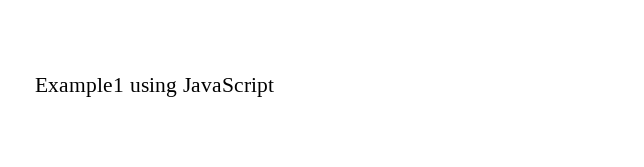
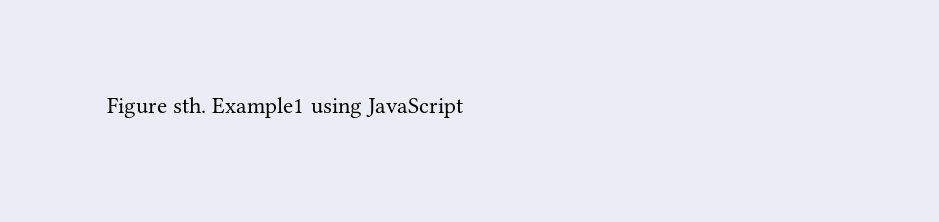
+ Figure sth.

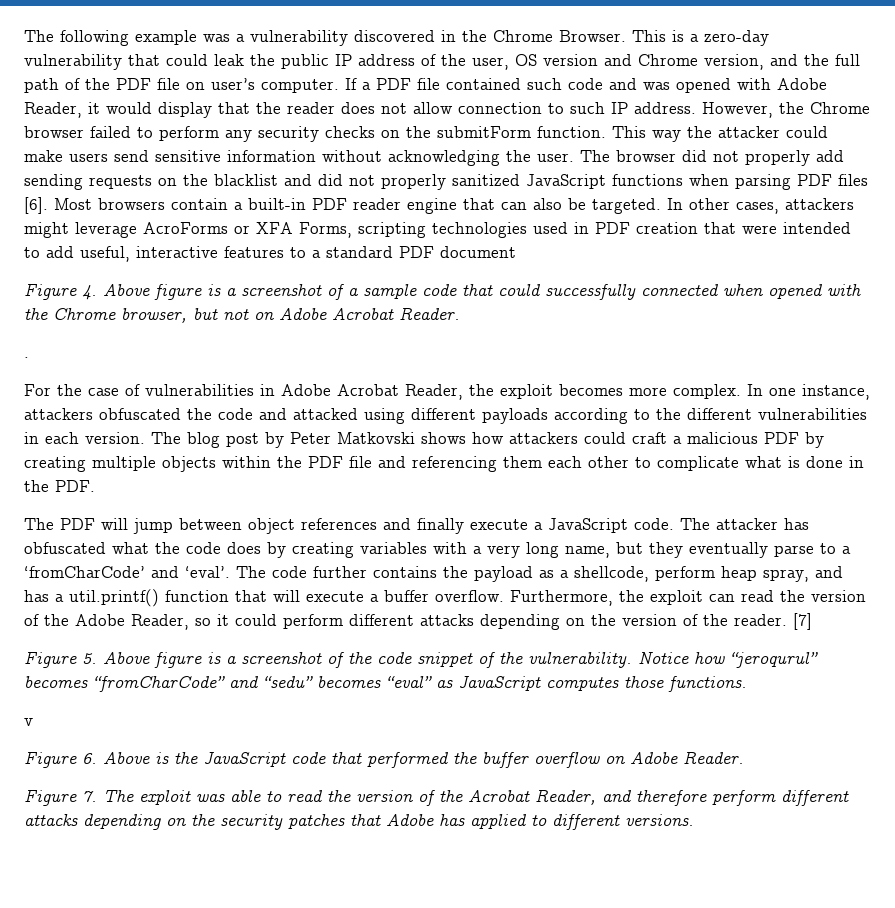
- Figure sth. Example1 using JavaScript
+ The following example was a vulnerability discovered in the Chrome Browser. This is a zero-day vulnerability that could leak the public IP address of the user, OS version and Chrome version, and the full path of the PDF file on user’s computer. If a PDF file contained such code and was opened with Adobe Reader, it would display that the reader does not allow connection to such IP address. However, the Chrome browser failed to perform any security checks on the submitForm function. This way the attacker could make users send sensitive information without acknowledging the user. The browser did not properly add sending requests on the blacklist and did not properly sanitized JavaScript functions when parsing PDF files [6]. Most browsers contain a built-in PDF reader engine that can also be targeted. In other cases, attackers might leverage AcroForms or XFA Forms, scripting technologies used in PDF creation that were intended to add useful, interactive features to a standard PDF document
+ Figure 4. Above figure is a screenshot of a sample code that could successfully connected when opened with the Chrome browser, but not on Adobe Acrobat Reader.
+ .
+ For the case of vulnerabilities in Adobe Acrobat Reader, the exploit becomes more complex. In one instance, attackers obfuscated the code and attacked using different payloads according to the different vulnerabilities in each version. The blog post by Peter Matkovski shows how attackers could craft a malicious PDF by creating multiple objects within the PDF file and referencing them each other to complicate what is done in the PDF.
+ The PDF will jump between object references and finally execute a JavaScript code. The attacker has obfuscated what the code does by creating variables with a very long name, but they eventually parse to a ‘fromCharCode’ and ‘eval’. The code further contains the payload as a shellcode, perform heap spray, and has a util.printf() function that will execute a buffer overflow. Furthermore, the exploit can read the version of the Adobe Reader, so it could perform different attacks depending on the version of the reader. [7]
+ Figure 5. Above figure is a screenshot of the code snippet of the vulnerability. Notice how “jeroqurul” becomes “fromCharCode” and “sedu” becomes “eval” as JavaScript computes those functions.
+ v
+ Figure 6. Above is the JavaScript code that performed the buffer overflow on Adobe Reader.
+ Figure 7. The exploit was able to read the version of the Acrobat Reader, and therefore perform different attacks depending on the security patches that Adobe has applied to different versions.

